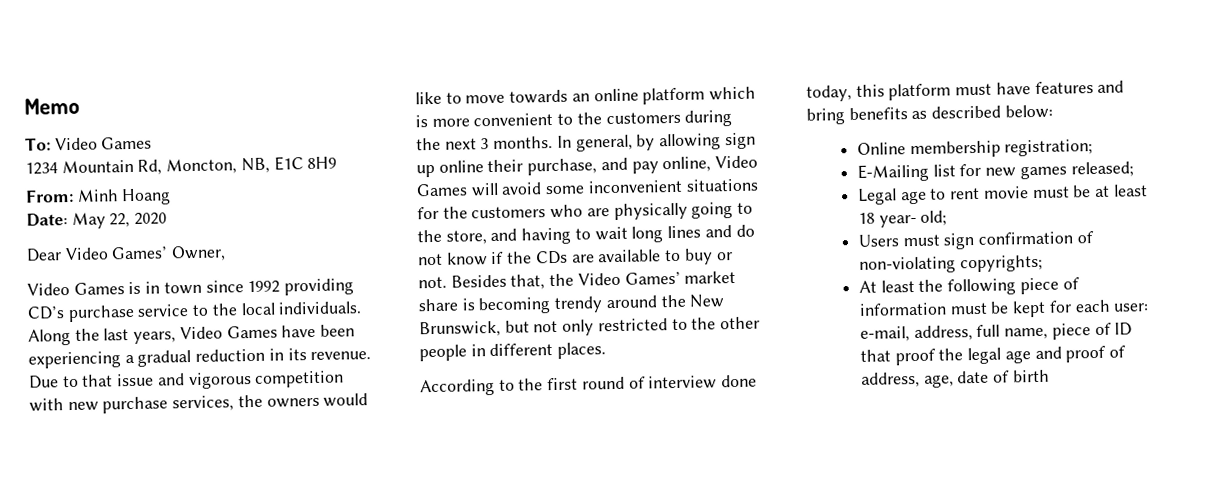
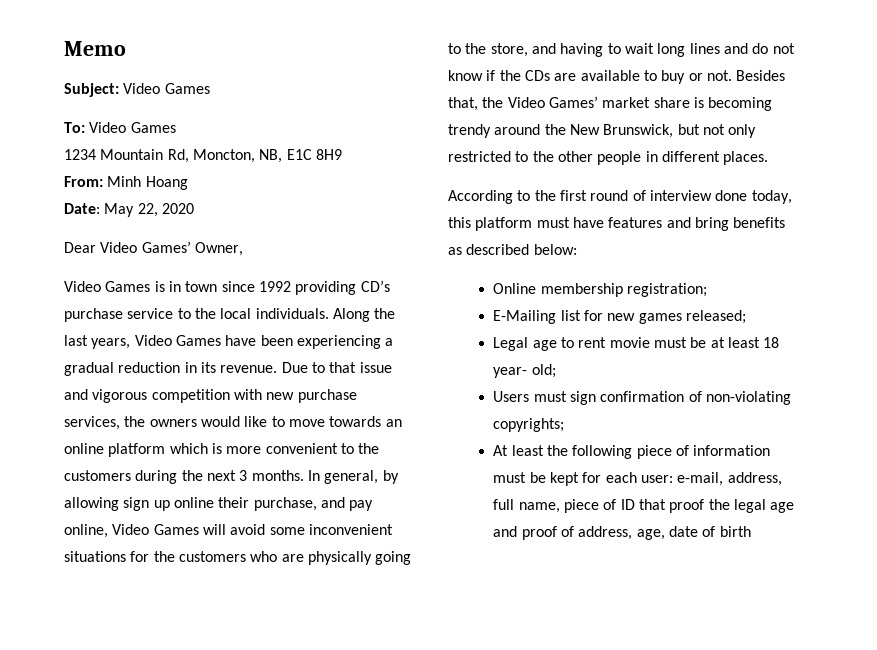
+ Subject: Video Games

